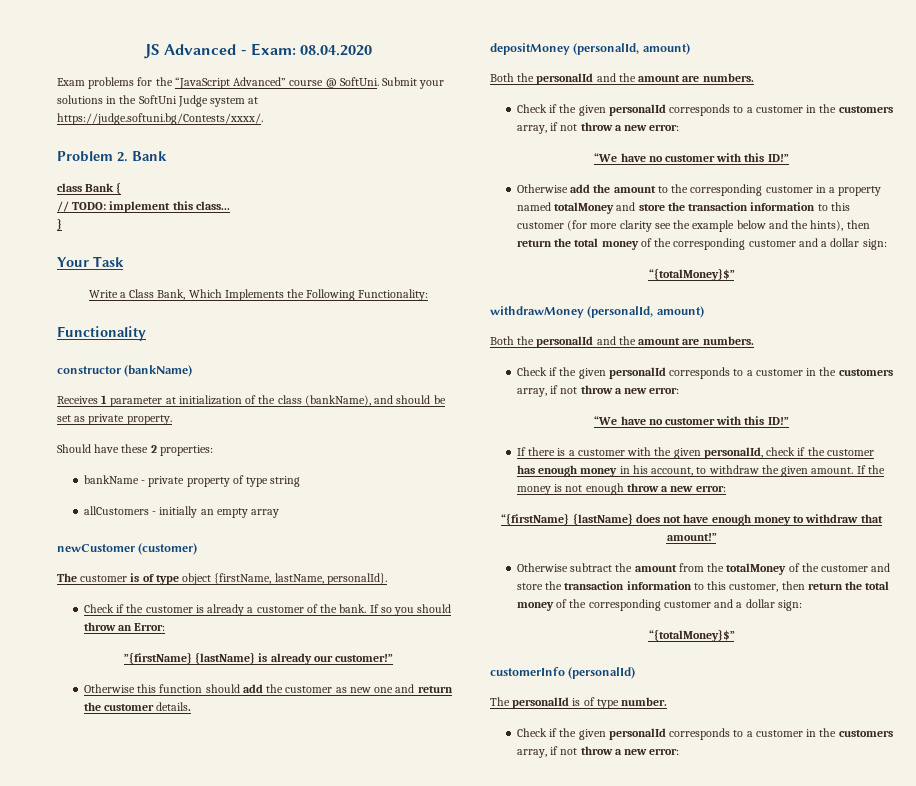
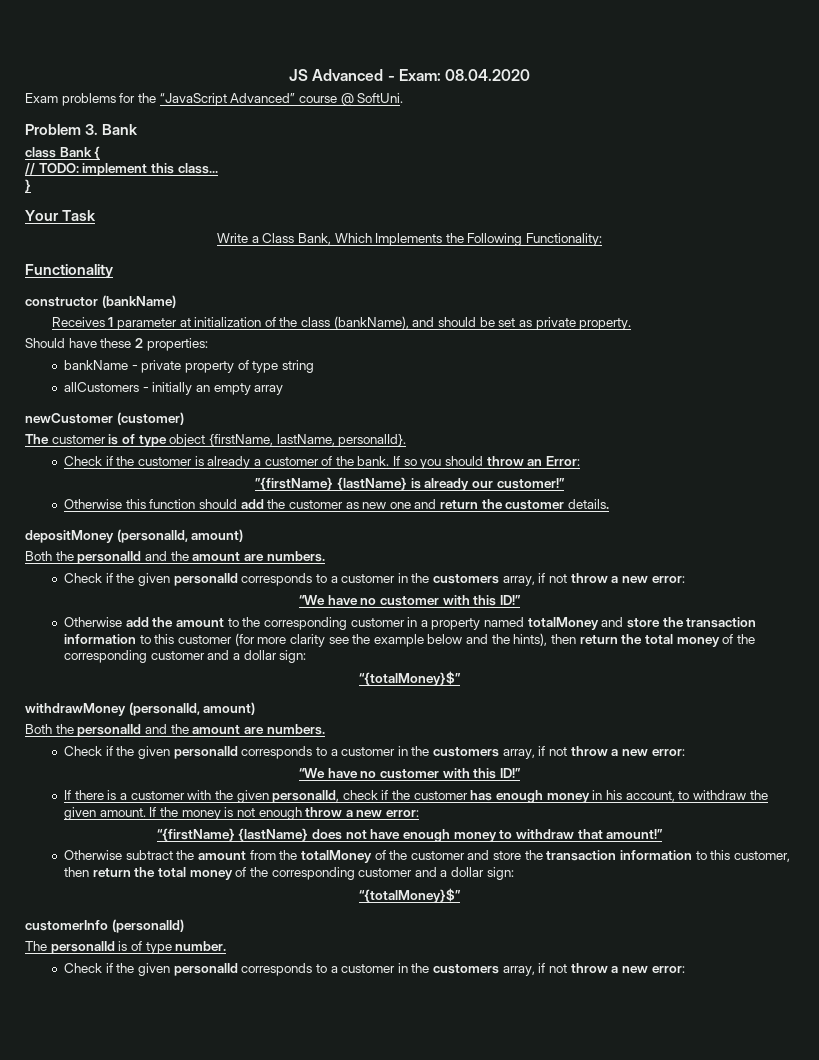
- Submit your solutions in the SoftUni Judge system at https://judge.softuni.bg/Contests/xxxx/.
- Problem 2. Bank
+ Problem 3. Bank

